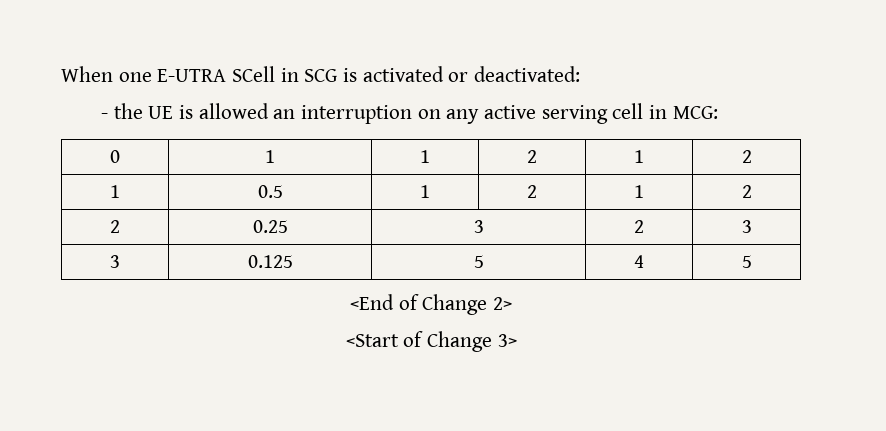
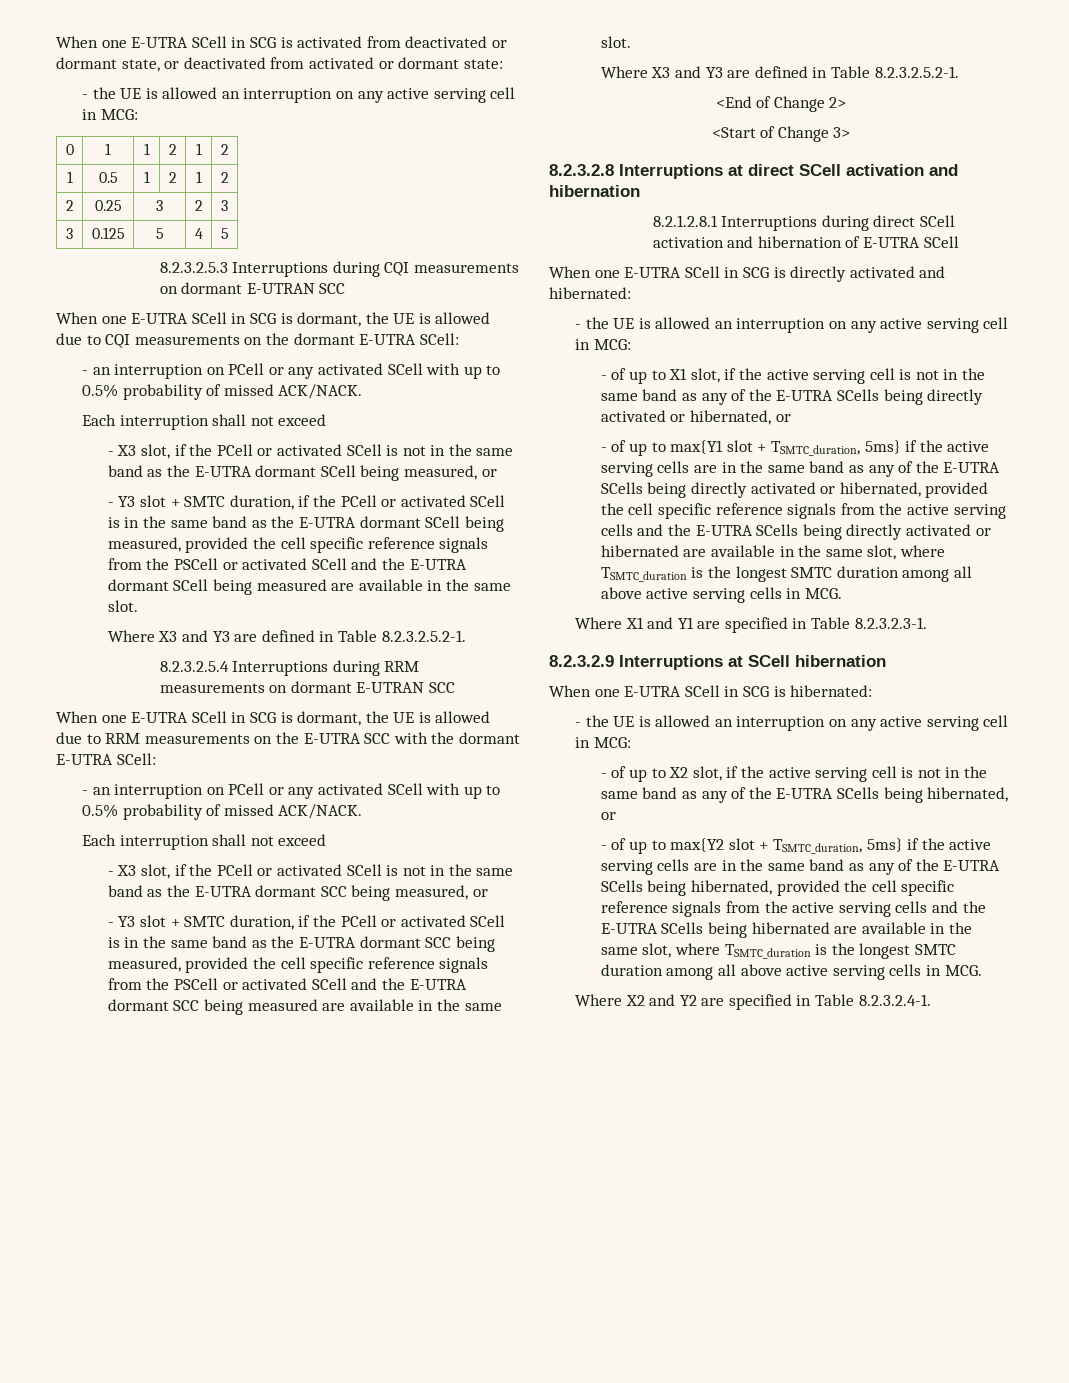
- When one E-UTRA SCell in SCG is activated or deactivated:
+ When one E-UTRA SCell in SCG is activated from deactivated or dormant state, or deactivated from activated or dormant state:
+ 8.2.3.2.5.3 Interruptions during CQI measurements on dormant E-UTRAN SCC
+ When one E-UTRA SCell in SCG is dormant, the UE is allowed due to CQI measurements on the dormant E-UTRA SCell:
+ - an interruption on PCell or any activated SCell with up to 0.5% probability of missed ACK/NACK.
+ Each interruption shall not exceed
+ - X3 slot, if the PCell or activated SCell is not in the same band as the E-UTRA dormant SCell being measured, or
+ - Y3 slot + SMTC duration, if the PCell or activated SCell is in the same band as the E-UTRA dormant SCell being measured, provided the cell specific reference signals from the PSCell or activated SCell and the E-UTRA dormant SCell being measured are available in the same slot.
+ Where X3 and Y3 are defined in Table 8.2.3.2.5.2-1.
+ 8.2.3.2.5.4 Interruptions during RRM measurements on dormant E-UTRAN SCC
+ When one E-UTRA SCell in SCG is dormant, the UE is allowed due to RRM measurements on the E-UTRA SCC with the dormant E-UTRA SCell:
+ - an interruption on PCell or any activated SCell with up to 0.5% probability of missed ACK/NACK.
+ Each interruption shall not exceed
+ - X3 slot, if the PCell or activated SCell is not in the same band as the E-UTRA dormant SCC being measured, or
+ - Y3 slot + SMTC duration, if the PCell or activated SCell is in the same band as the E-UTRA dormant SCC being measured, provided the cell specific reference signals from the PSCell or activated SCell and the E-UTRA dormant SCC being measured are available in the same slot.
+ Where X3 and Y3 are defined in Table 8.2.3.2.5.2-1.
+ 8.2.3.2.8 Interruptions at direct SCell activation and hibernation
+ 8.2.1.2.8.1 Interruptions during direct SCell activation and hibernation of E-UTRA SCell
+ When one E-UTRA SCell in SCG is directly activated and hibernated:
+ - the UE is allowed an interruption on any active serving cell in MCG:
+ - of up to X1 slot, if the active serving cell is not in the same band as any of the E-UTRA SCells being directly activated or hibernated, or
+ - of up to max{Y1 slot + TSMTC_duration, 5ms} if the active serving cells are in the same band as any of the E-UTRA SCells being directly activated or hibernated, provided the cell specific reference signals from the active serving cells and the E-UTRA SCells being directly activated or hibernated are available in the same slot, where TSMTC_duration is the longest SMTC duration among all above active serving cells in MCG.
+ Where X1 and Y1 are specified in Table 8.2.3.2.3-1.
+ 8.2.3.2.9 Interruptions at SCell hibernation
+ When one E-UTRA SCell in SCG is hibernated:
+ - the UE is allowed an interruption on any active serving cell in MCG:
+ - of up to X2 slot, if the active serving cell is not in the same band as any of the E-UTRA SCells being hibernated, or
+ - of up to max{Y2 slot + TSMTC_duration, 5ms} if the active serving cells are in the same band as any of the E-UTRA SCells being hibernated, provided the cell specific reference signals from the active serving cells and the E-UTRA SCells being hibernated are available in the same slot, where TSMTC_duration is the longest SMTC duration among all above active serving cells in MCG.
+ Where X2 and Y2 are specified in Table 8.2.3.2.4-1.

